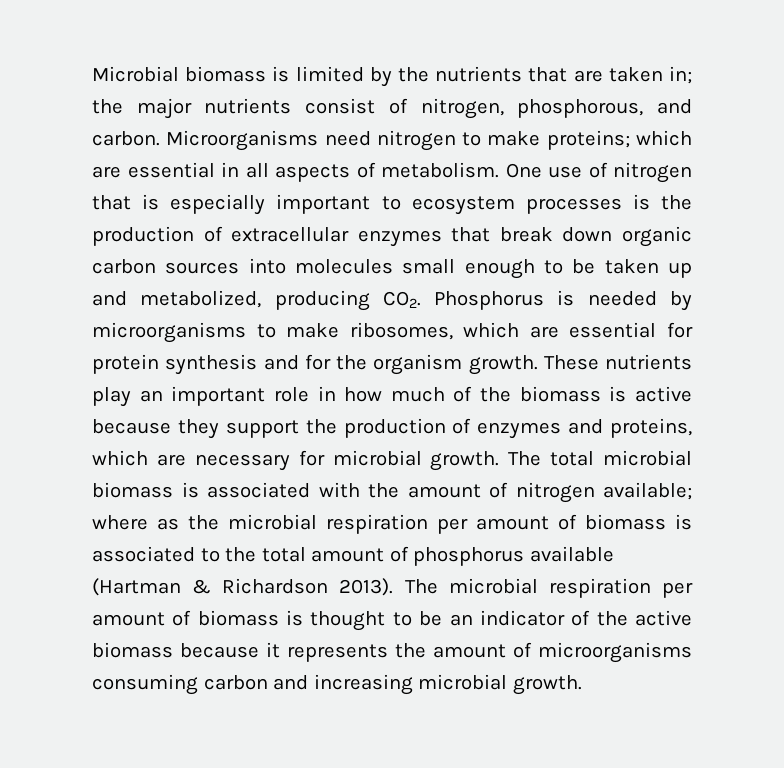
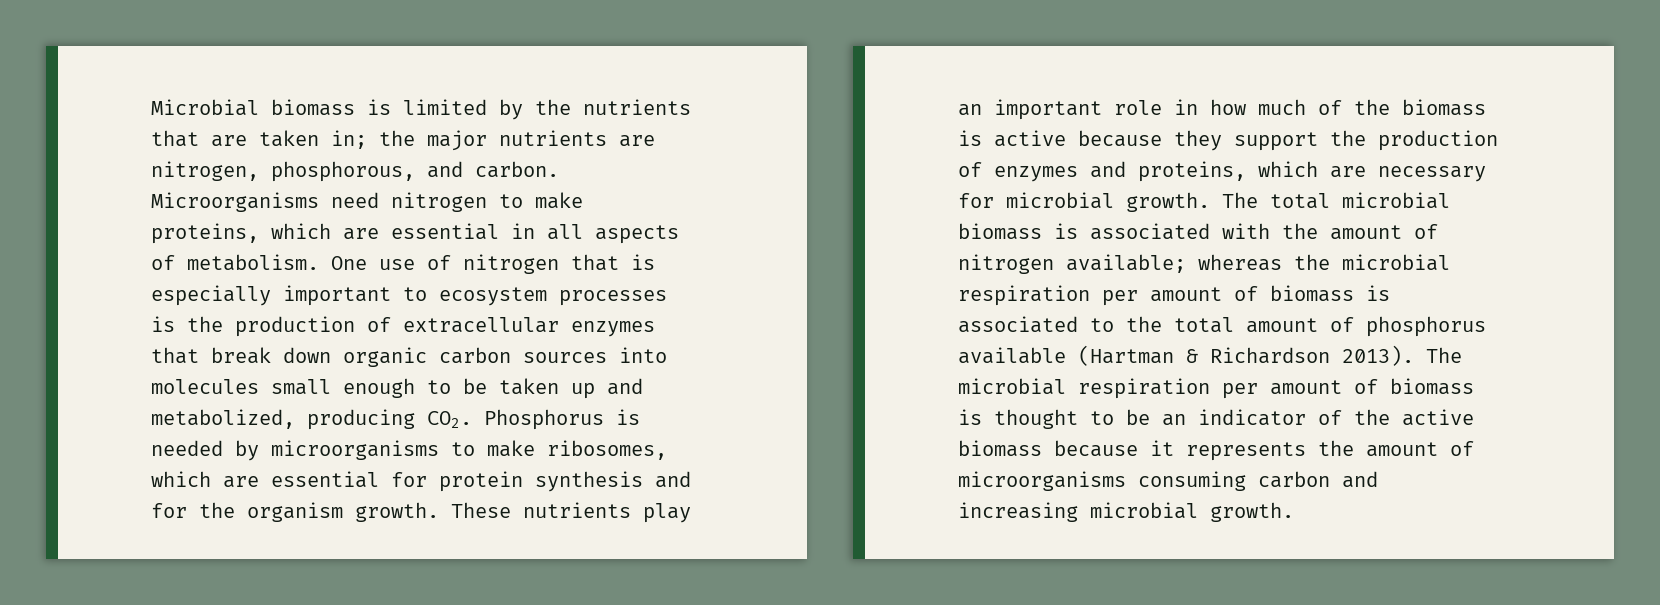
- Microbial biomass is limited by the nutrients that are taken in; the major nutrients consist of nitrogen, phosphorous, and carbon.
+ Microbial biomass is limited by the nutrients that are taken in; the major nutrients are nitrogen, phosphorous, and carbon.
- Microorganisms need nitrogen to make proteins; which are essential in all aspects of metabolism.
+ Microorganisms need nitrogen to make proteins, which are essential in all aspects of metabolism.
- The total microbial biomass is associated with the amount of nitrogen available; where as the microbial respiration per amount of biomass is associated to the total amount of phosphorus available (Hartman & Richardson 2013).
+ The total microbial biomass is associated with the amount of nitrogen available; whereas the microbial respiration per amount of biomass is associated to the total amount of phosphorus available (Hartman & Richardson 2013).

